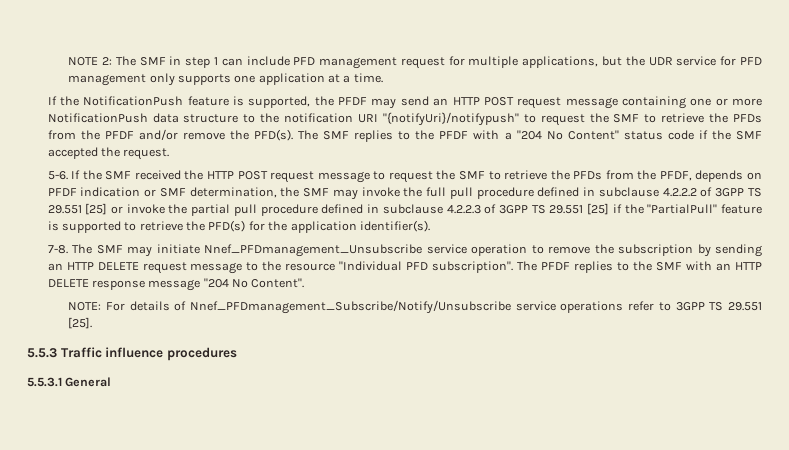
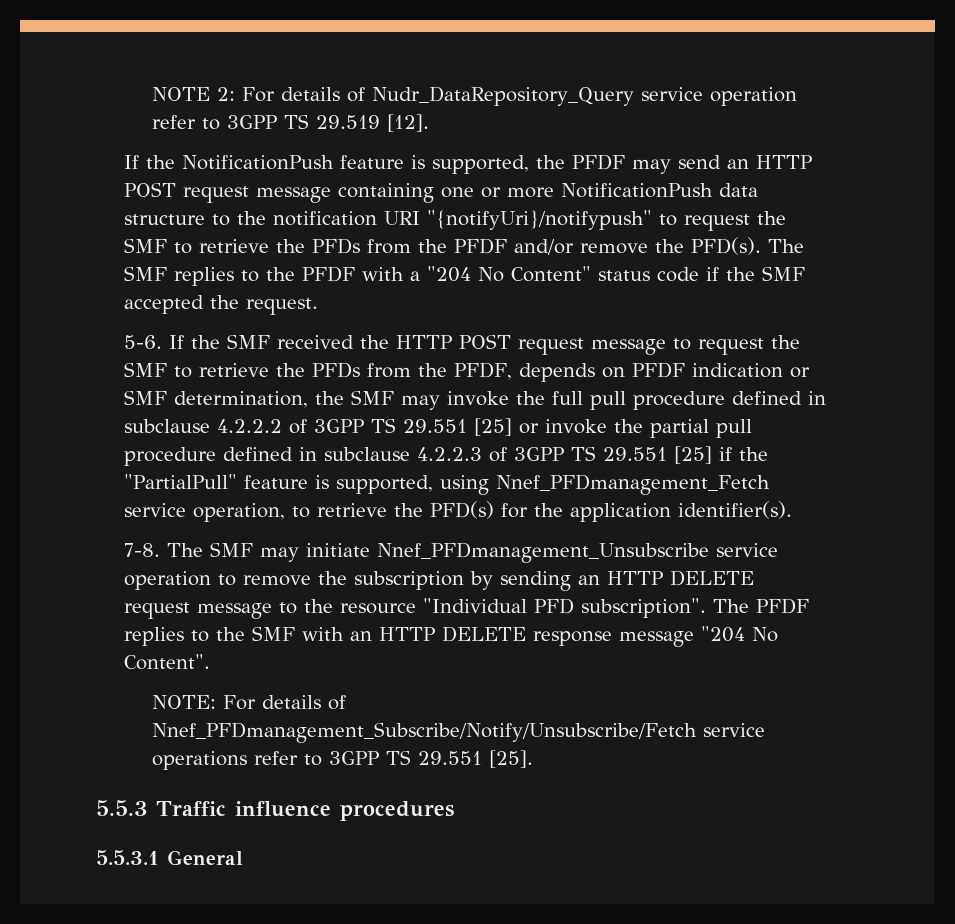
- NOTE 2: The SMF in step 1 can include PFD management request for multiple applications, but the UDR service for PFD management only supports one application at a time.
+ NOTE 2: For details of Nudr_DataRepository_Query service operation refer to 3GPP TS 29.519 [12].
- If the SMF received the HTTP POST request message to request the SMF to retrieve the PFDs from the PFDF, depends on PFDF indication or SMF determination, the SMF may invoke the full pull procedure defined in subclause 4.2.2.2 of 3GPP TS 29.551 [25] or invoke the partial pull procedure defined in subclause 4.2.2.3 of 3GPP TS 29.551 [25] if the "PartialPull" feature is supported to retrieve the PFD(s) for the application identifier(s).
+ If the SMF received the HTTP POST request message to request the SMF to retrieve the PFDs from the PFDF, depends on PFDF indication or SMF determination, the SMF may invoke the full pull procedure defined in subclause 4.2.2.2 of 3GPP TS 29.551 [25] or invoke the partial pull procedure defined in subclause 4.2.2.3 of 3GPP TS 29.551 [25] if the "PartialPull" feature is supported, using Nnef_PFDmanagement_Fetch service operation, to retrieve the PFD(s) for the application identifier(s).
- NOTE: For details of Nnef_PFDmanagement_Subscribe/Notify/Unsubscribe service operations refer to 3GPP TS 29.551 [25].
+ NOTE: For details of Nnef_PFDmanagement_Subscribe/Notify/Unsubscribe/Fetch service operations refer to 3GPP TS 29.551 [25].

